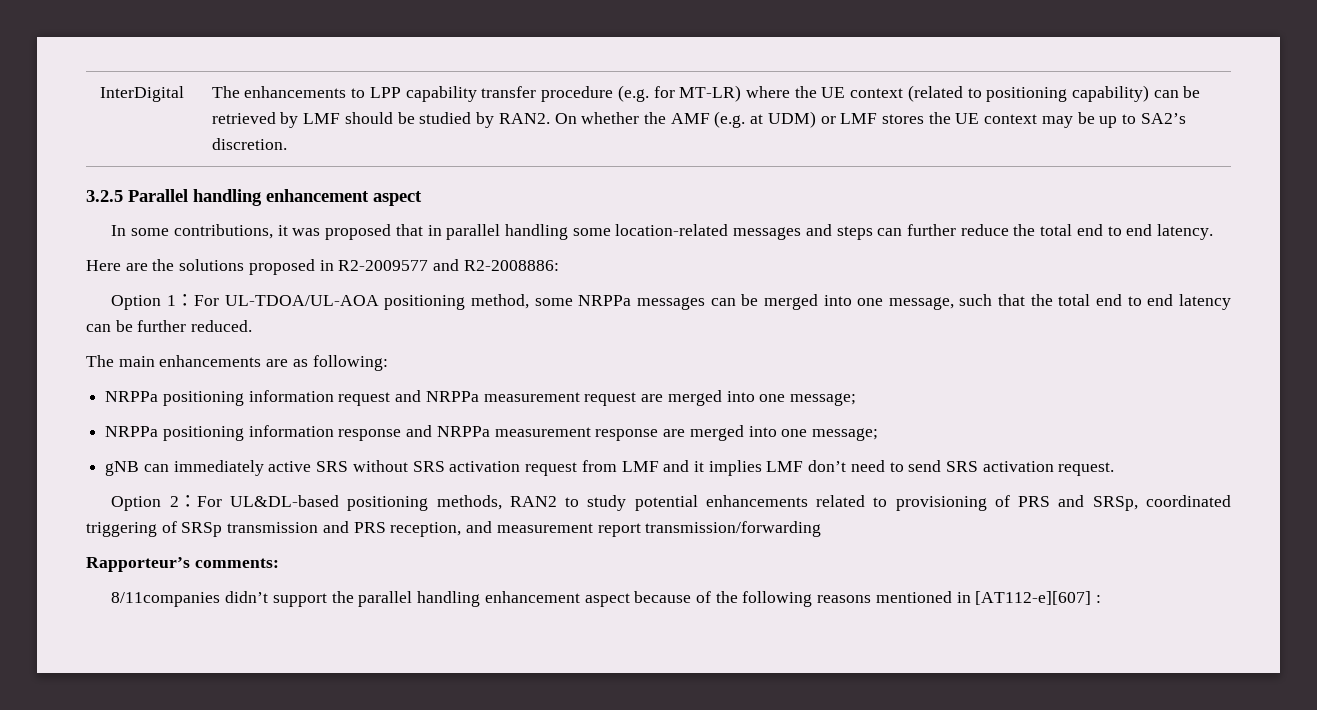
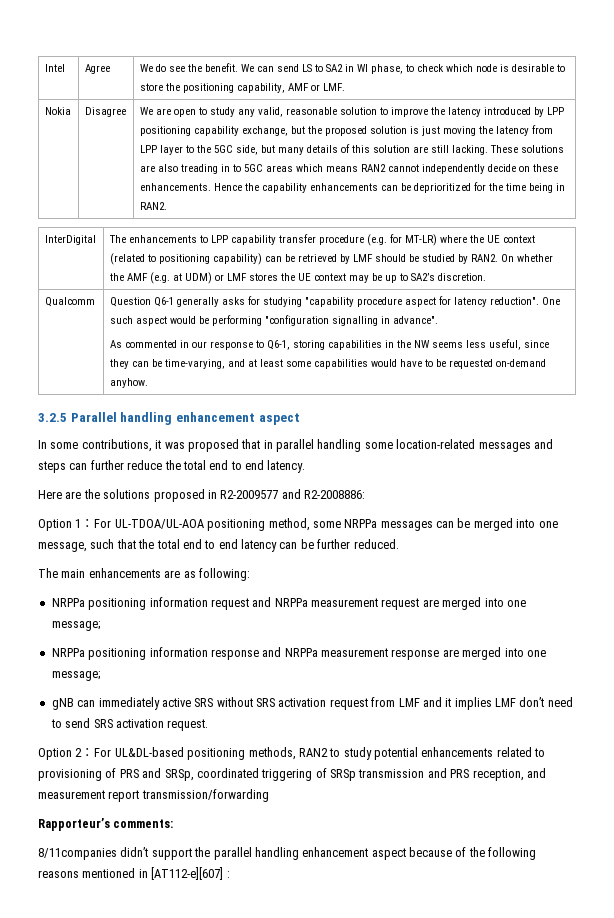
+ Intel | Agree | We do see the benefit. We can send LS to SA2 in WI phase, to check which node is desirable to store the positioning capability, AMF or LMF.
+ Nokia | Disagree | We are open to study any valid, reasonable solution to improve the latency introduced by LPP positioning capability exchange, but the proposed solution is just moving the latency from LPP layer to the 5GC side, but many details of this solution are still lacking. These solutions are also treading in to 5GC areas which means RAN2 cannot independently decide on these enhancements. Hence the capability enhancements can be deprioritized for the time being in RAN2.
+ Qualcomm | Question Q6-1 generally asks for studying "capability procedure aspect for latency reduction". One such aspect would be performing "configuration signalling in advance".
+ As commented in our response to Q6-1, storing capabilities in the NW seems less useful, since they can be time-varying, and at least some capabilities would have to be requested on-demand anyhow.

